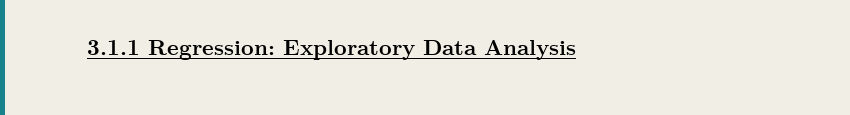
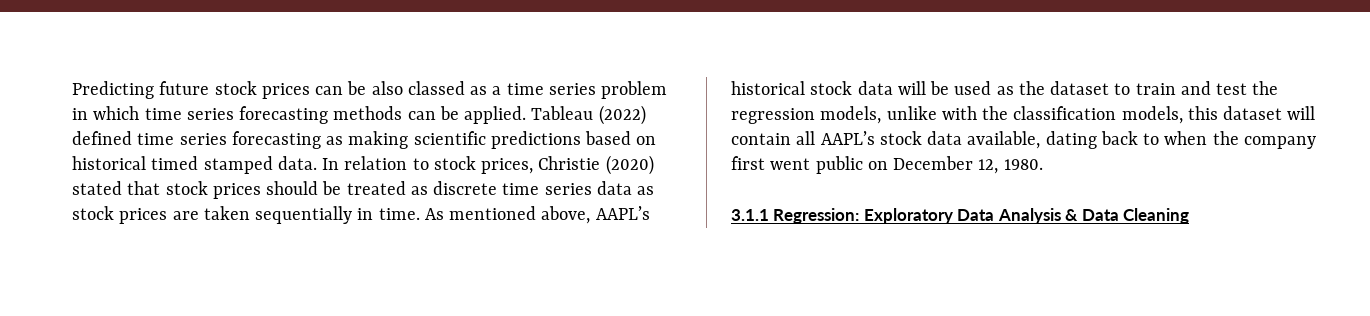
+ Predicting future stock prices can be also classed as a time series problem in which time series forecasting methods can be applied. Tableau (2022) defined time series forecasting as making scientific predictions based on historical timed stamped data. In relation to stock prices, Christie (2020) stated that stock prices should be treated as discrete time series data as stock prices are taken sequentially in time. As mentioned above, AAPL’s historical stock data will be used as the dataset to train and test the regression models, unlike with the classification models, this dataset will contain all AAPL’s stock data available, dating back to when the company first went public on December 12, 1980.
- 3.1.1 Regression: Exploratory Data Analysis
+ 3.1.1 Regression: Exploratory Data Analysis & Data Cleaning

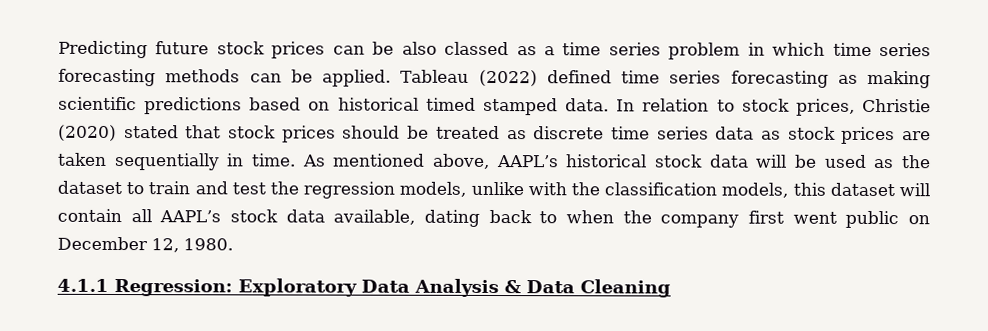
- 3.1.1 Regression: Exploratory Data Analysis & Data Cleaning
+ 4.1.1 Regression: Exploratory Data Analysis & Data Cleaning

